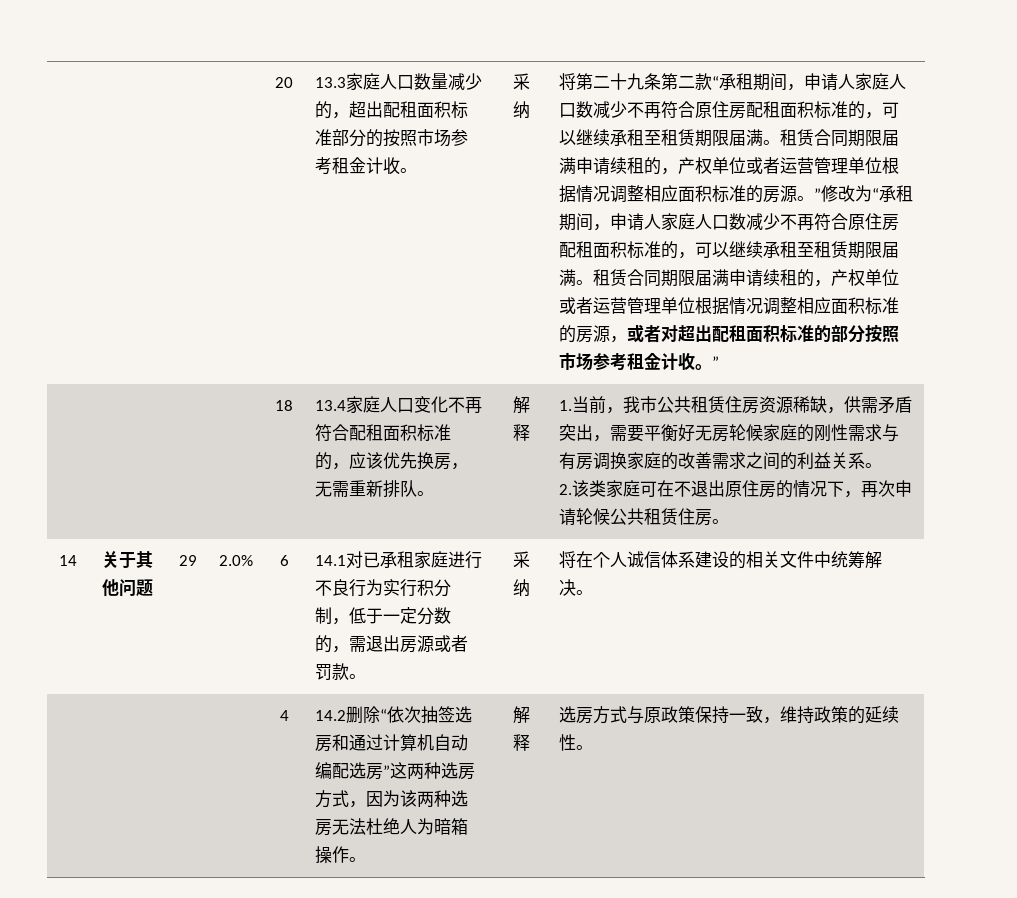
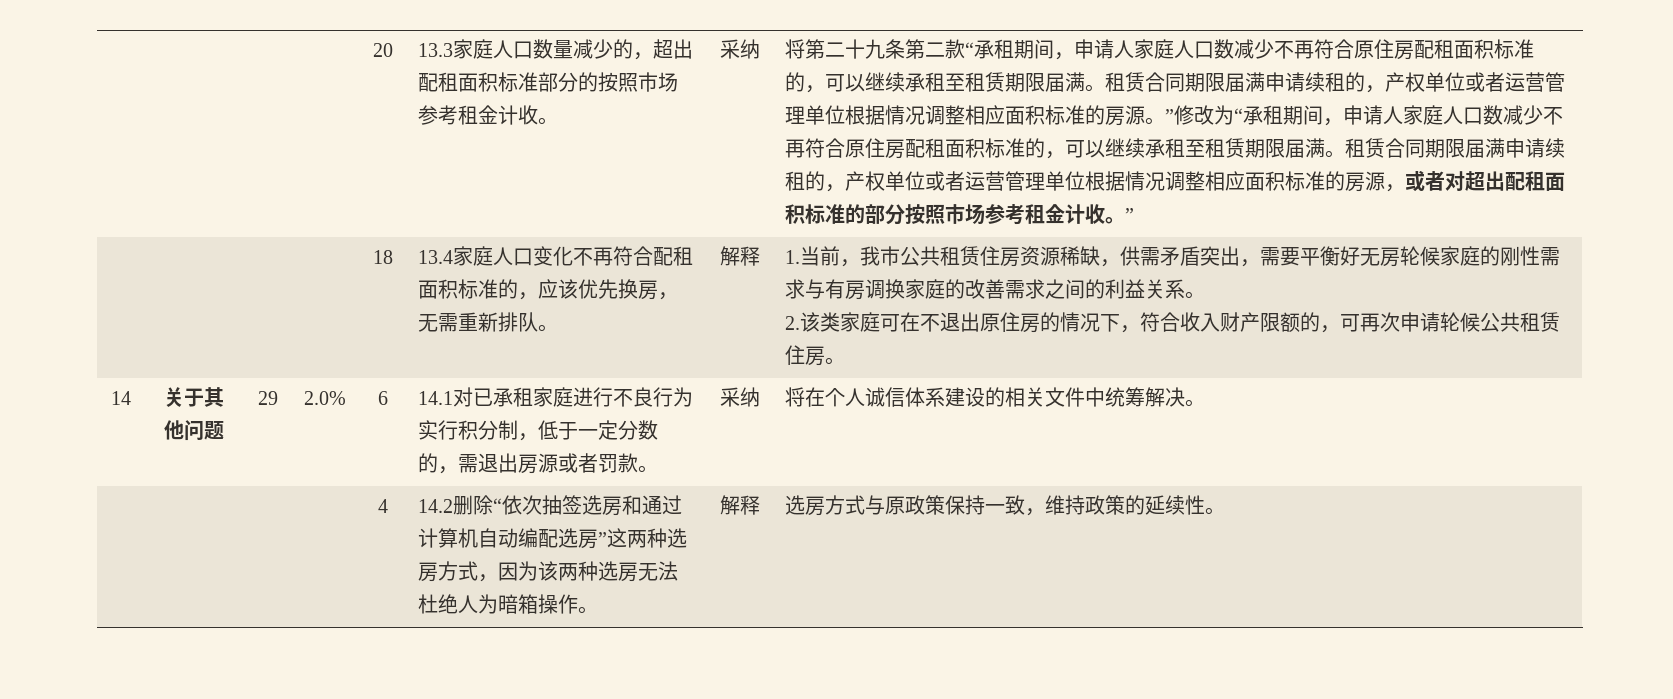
- 2.该类家庭可在不退出原住房的情况下，再次申请轮候公共租赁住房。
+ 2.该类家庭可在不退出原住房的情况下，符合收入财产限额的，可再次申请轮候公共租赁住房。

